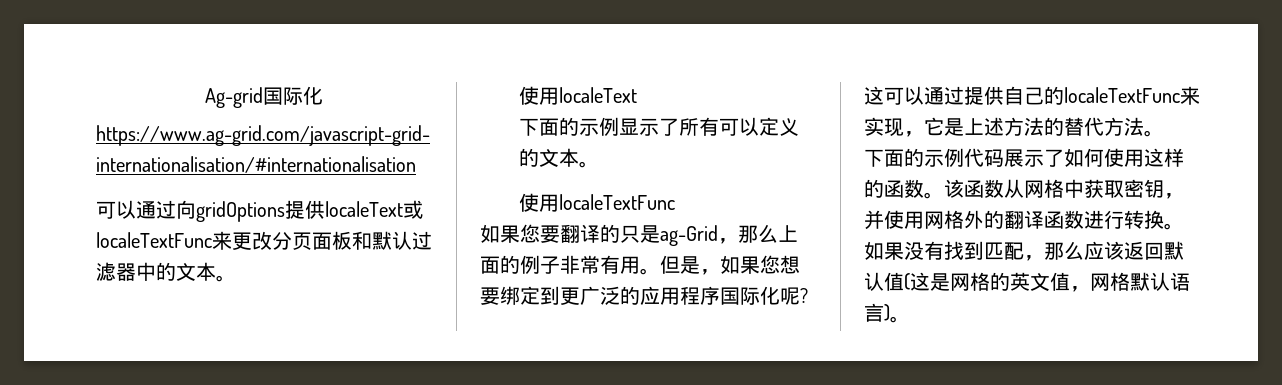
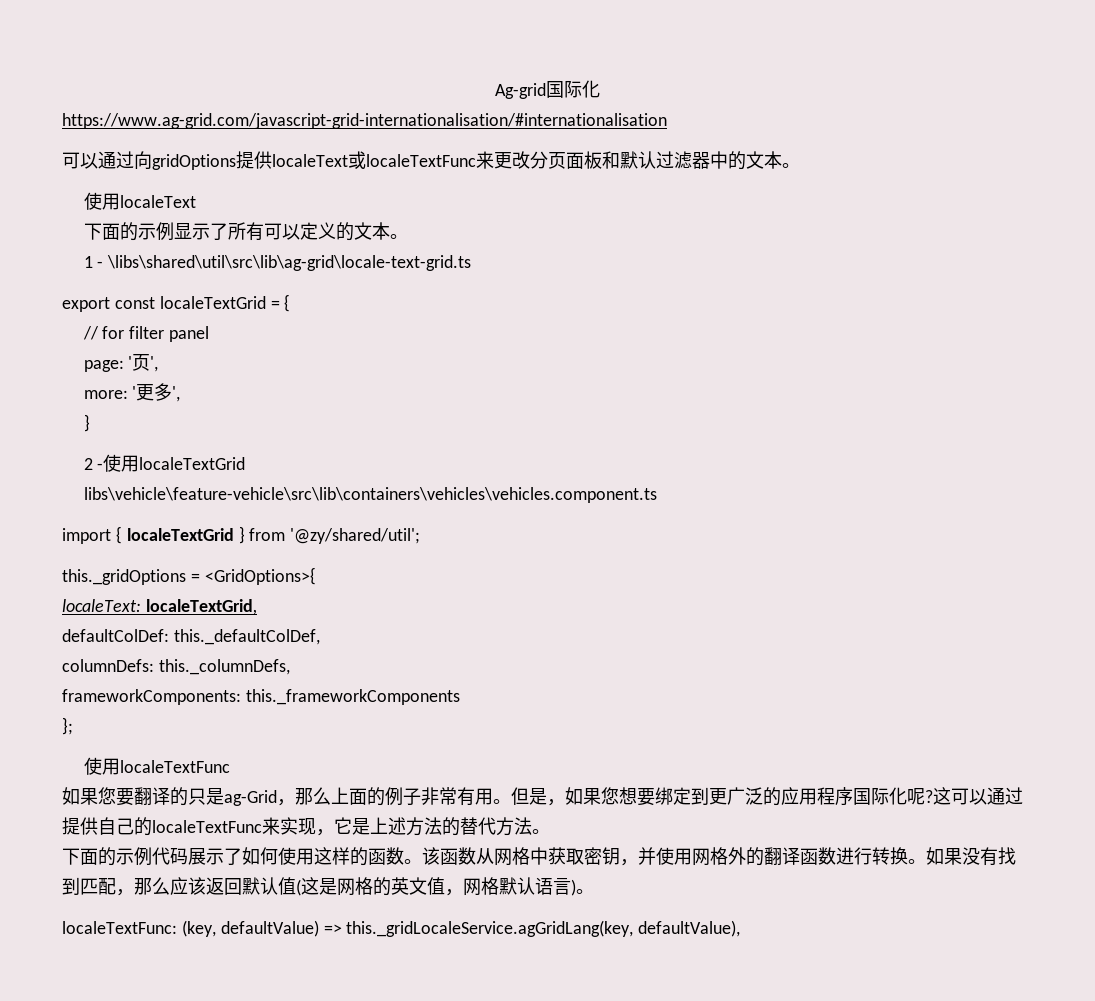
+ 1 - \libs\shared\util\src\lib\ag-grid\locale-text-grid.ts
+ export const localeTextGrid = {
+ // for filter panel
+ page: '页',
+ more: '更多',
+ }
+ 2 -使用localeTextGrid
+ libs\vehicle\feature-vehicle\src\lib\containers\vehicles\vehicles.component.ts
+ import { localeTextGrid } from '@zy/shared/util';
+ this._gridOptions = <GridOptions>{
+ localeText: localeTextGrid,
+ defaultColDef: this._defaultColDef,
+ columnDefs: this._columnDefs,
+ frameworkComponents: this._frameworkComponents
+ };
+ localeTextFunc: (key, defaultValue) => this._gridLocaleService.agGridLang(key, defaultValue),

